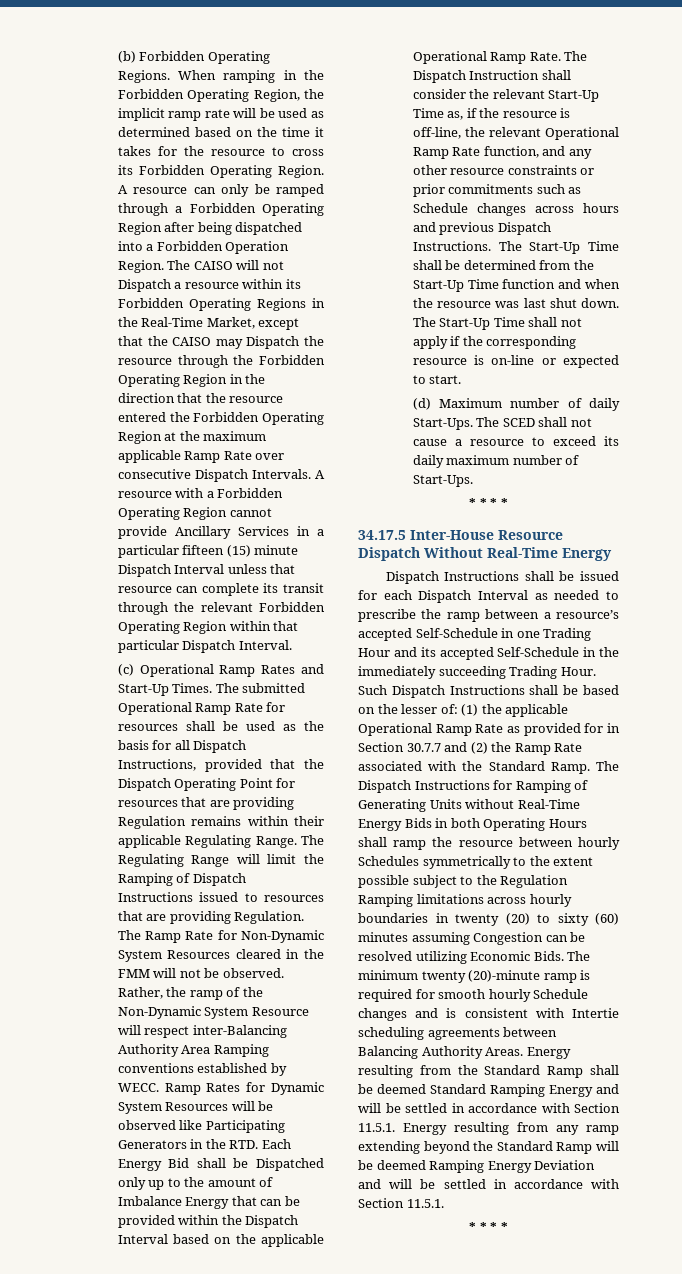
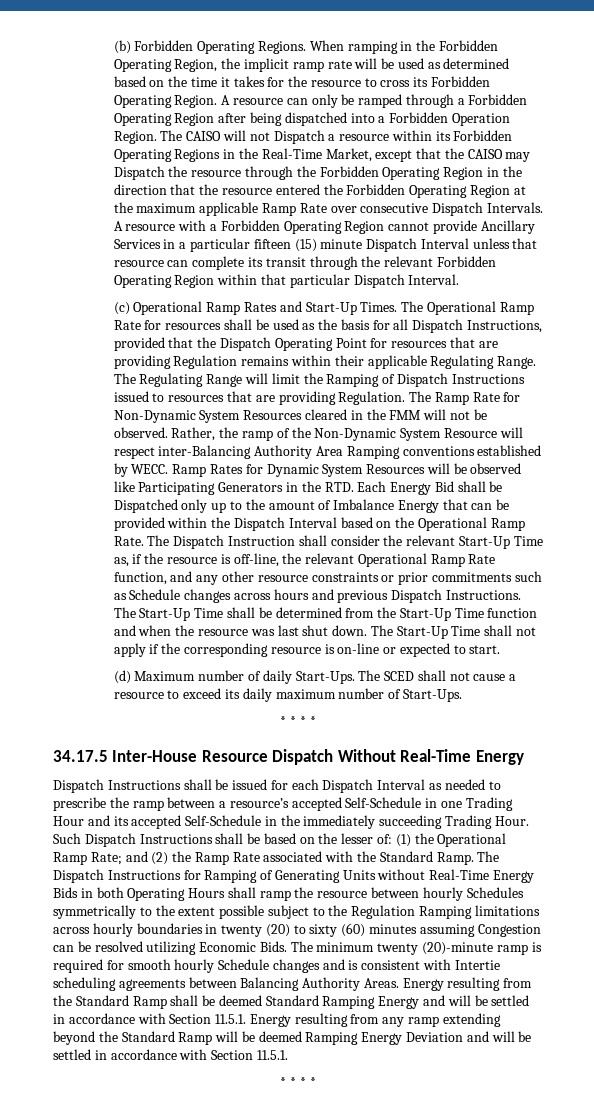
- The submitted Operational Ramp Rate for resources shall be used as the basis for all Dispatch Instructions, provided that the Dispatch Operating Point for resources that are providing Regulation remains within their applicable Regulating Range.
+ The Operational Ramp Rate for resources shall be used as the basis for all Dispatch Instructions, provided that the Dispatch Operating Point for resources that are providing Regulation remains within their applicable Regulating Range.
- Ramp Rates for Dynamic System Resources will be observed like Participating Generators in the RTD. Each Energy Bid shall be Dispatched only up to the amount of Imbalance Energy that can be provided within the Dispatch Interval based on the applicable Operational Ramp Rate.
+ Ramp Rates for Dynamic System Resources will be observed like Participating Generators in the RTD. Each Energy Bid shall be Dispatched only up to the amount of Imbalance Energy that can be provided within the Dispatch Interval based on the Operational Ramp Rate.
- Such Dispatch Instructions shall be based on the lesser of: (1) the applicable Operational Ramp Rate as provided for in Section 30.7.7 and (2) the Ramp Rate associated with the Standard Ramp.
+ Such Dispatch Instructions shall be based on the lesser of: (1) the Operational Ramp Rate; and (2) the Ramp Rate associated with the Standard Ramp.

